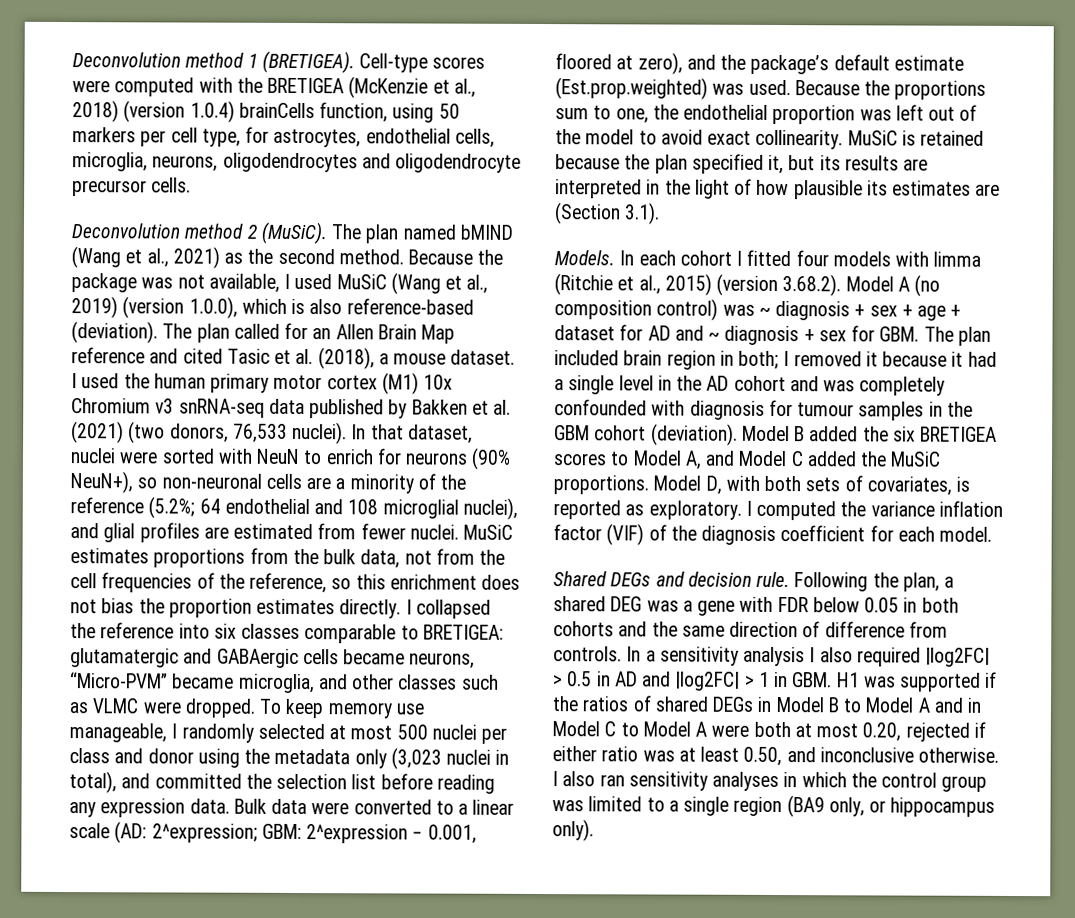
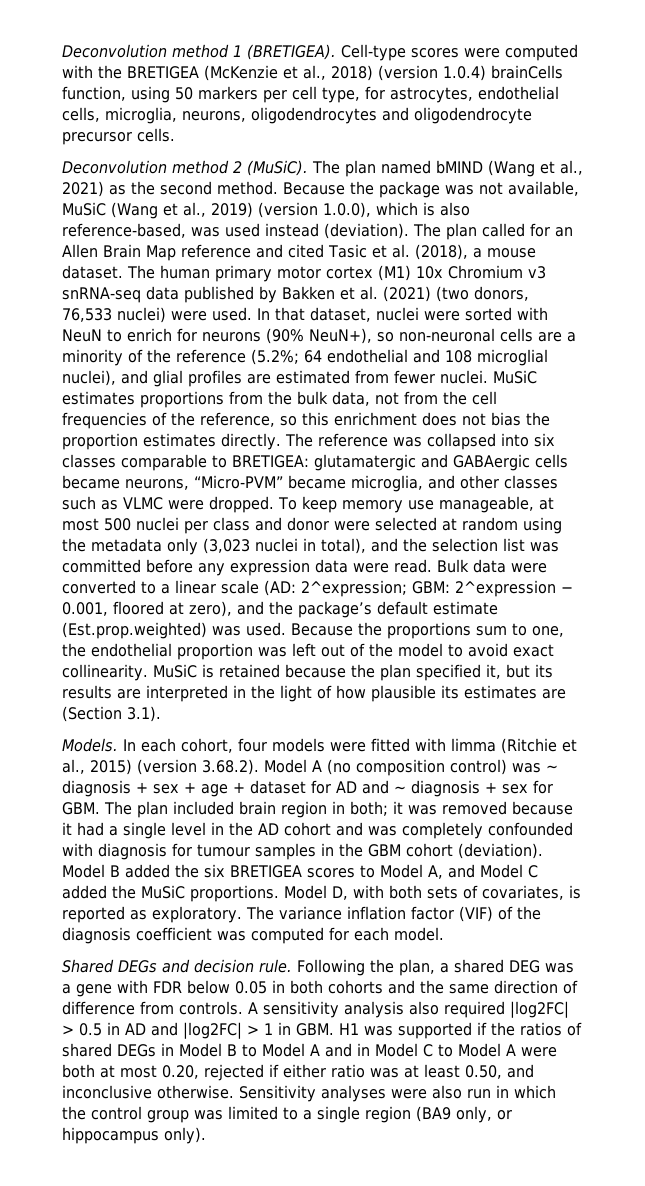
- Because the package was not available, I used MuSiC (Wang et al., 2019) (version 1.0.0), which is also reference-based (deviation).
+ Because the package was not available, MuSiC (Wang et al., 2019) (version 1.0.0), which is also reference-based, was used instead (deviation).
- I used the human primary motor cortex (M1) 10x Chromium v3 snRNA-seq data published by Bakken et al. (2021) (two donors, 76,533 nuclei).
+ The human primary motor cortex (M1) 10x Chromium v3 snRNA-seq data published by Bakken et al. (2021) (two donors, 76,533 nuclei) were used.
- I collapsed the reference into six classes comparable to BRETIGEA: glutamatergic and GABAergic cells became neurons, “Micro-PVM” became microglia, and other classes such as VLMC were dropped.
+ The reference was collapsed into six classes comparable to BRETIGEA: glutamatergic and GABAergic cells became neurons, “Micro-PVM” became microglia, and other classes such as VLMC were dropped.
- To keep memory use manageable, I randomly selected at most 500 nuclei per class and donor using the metadata only (3,023 nuclei in total), and committed the selection list before reading any expression data.
+ To keep memory use manageable, at most 500 nuclei per class and donor were selected at random using the metadata only (3,023 nuclei in total), and the selection list was committed before any expression data were read.
- In each cohort I fitted four models with limma (Ritchie et al., 2015) (version 3.68.2). Model A (no composition control) was ~ diagnosis + sex + age + dataset for AD and ~ diagnosis + sex for GBM. The plan included brain region in both;
+ In each cohort, four models were fitted with limma (Ritchie et al., 2015) (version 3.68.2). Model A (no composition control) was ~ diagnosis + sex + age + dataset for AD and ~ diagnosis + sex for GBM. The plan included brain region in both;
- I removed it because it had a single level in the AD cohort and was completely confounded with diagnosis for tumour samples in the GBM cohort (deviation).
+ it was removed because it had a single level in the AD cohort and was completely confounded with diagnosis for tumour samples in the GBM cohort (deviation).
- I computed the variance inflation factor (VIF) of the diagnosis coefficient for each model.
+ The variance inflation factor (VIF) of the diagnosis coefficient was computed for each model.
- In a sensitivity analysis I also required |log2FC| > 0.5 in AD and |log2FC| > 1 in GBM. H1 was supported if the ratios of shared DEGs in Model B to Model A and in Model C to Model A were both at most 0.20, rejected if either ratio was at least 0.50, and inconclusive otherwise.
+ A sensitivity analysis also required |log2FC| > 0.5 in AD and |log2FC| > 1 in GBM. H1 was supported if the ratios of shared DEGs in Model B to Model A and in Model C to Model A were both at most 0.20, rejected if either ratio was at least 0.50, and inconclusive otherwise.
- I also ran sensitivity analyses in which the control group was limited to a single region (BA9 only, or hippocampus only).
+ Sensitivity analyses were also run in which the control group was limited to a single region (BA9 only, or hippocampus only).

